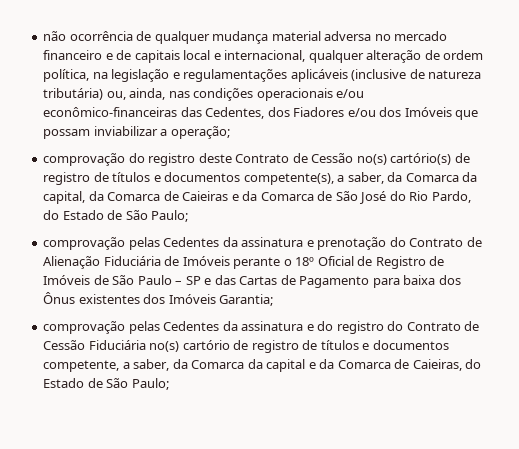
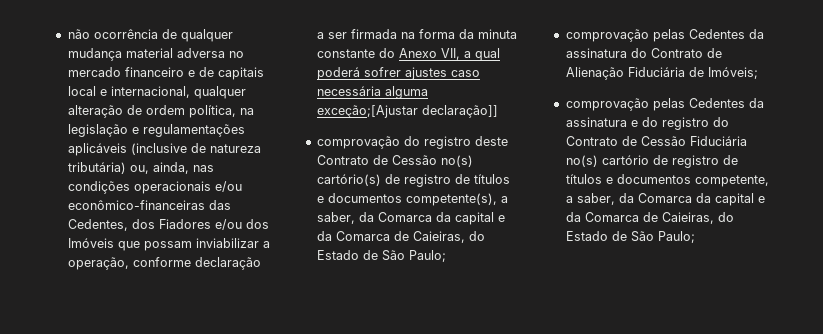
- não ocorrência de qualquer mudança material adversa no mercado financeiro e de capitais local e internacional, qualquer alteração de ordem política, na legislação e regulamentações aplicáveis (inclusive de natureza tributária) ou, ainda, nas condições operacionais e/ou econômico-financeiras das Cedentes, dos Fiadores e/ou dos Imóveis que possam inviabilizar a operação;
+ não ocorrência de qualquer mudança material adversa no mercado financeiro e de capitais local e internacional, qualquer alteração de ordem política, na legislação e regulamentações aplicáveis (inclusive de natureza tributária) ou, ainda, nas condições operacionais e/ou econômico-financeiras das Cedentes, dos Fiadores e/ou dos Imóveis que possam inviabilizar a operação, conforme declaração a ser firmada na forma da minuta constante do Anexo VII, a qual poderá sofrer ajustes caso necessária alguma exceção;[Ajustar declaração]]
- comprovação do registro deste Contrato de Cessão no(s) cartório(s) de registro de títulos e documentos competente(s), a saber, da Comarca da capital, da Comarca de Caieiras e da Comarca de São José do Rio Pardo, do Estado de São Paulo;
+ comprovação do registro deste Contrato de Cessão no(s) cartório(s) de registro de títulos e documentos competente(s), a saber, da Comarca da capital e da Comarca de Caieiras, do Estado de São Paulo;
- comprovação pelas Cedentes da assinatura e prenotação do Contrato de Alienação Fiduciária de Imóveis perante o 18º Oficial de Registro de Imóveis de São Paulo – SP e das Cartas de Pagamento para baixa dos Ônus existentes dos Imóveis Garantia;
+ comprovação pelas Cedentes da assinatura do Contrato de Alienação Fiduciária de Imóveis;

